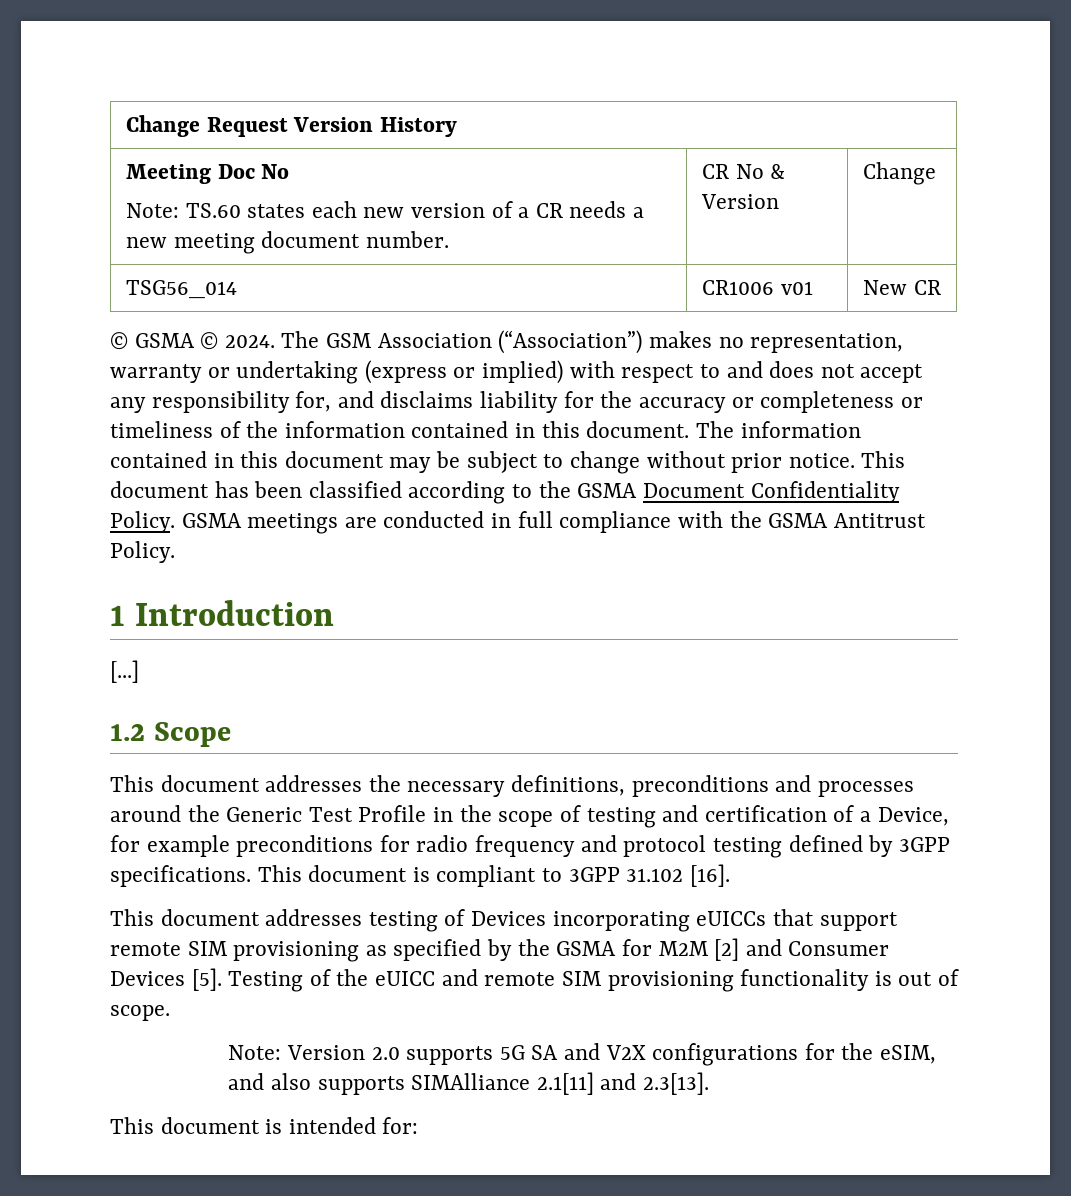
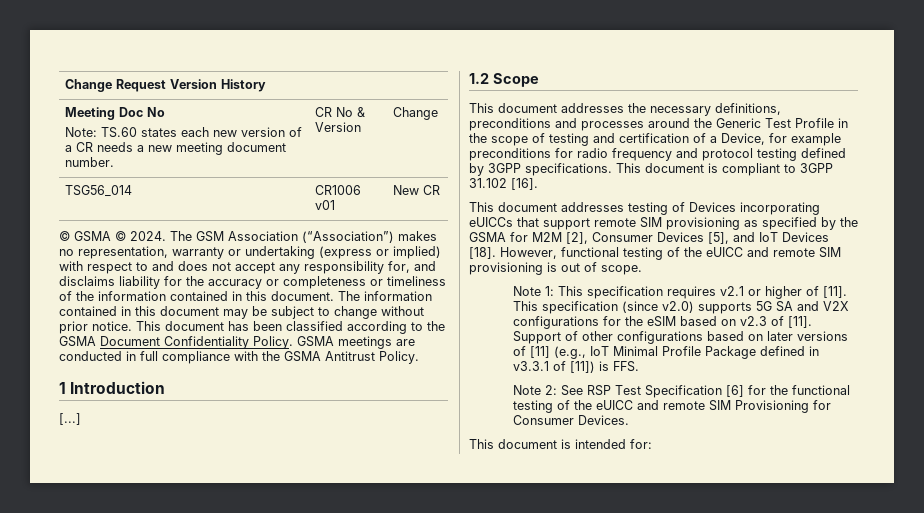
- This document addresses testing of Devices incorporating eUICCs that support remote SIM provisioning as specified by the GSMA for M2M [2] and Consumer Devices [5]. Testing of the eUICC and remote SIM provisioning functionality is out of scope.
+ This document addresses testing of Devices incorporating eUICCs that support remote SIM provisioning as specified by the GSMA for M2M [2], Consumer Devices [5], and IoT Devices [18]. However, functional testing of the eUICC and remote SIM provisioning is out of scope.
- Note: Version 2.0 supports 5G SA and V2X configurations for the eSIM, and also supports SIMAlliance 2.1[11] and 2.3[13].
+ Note 1: This specification requires v2.1 or higher of [11]. This specification (since v2.0) supports 5G SA and V2X configurations for the eSIM based on v2.3 of [11]. Support of other configurations based on later versions of [11] (e.g., IoT Minimal Profile Package defined in v3.3.1 of [11]) is FFS.
+ Note 2: See RSP Test Specification [6] for the functional testing of the eUICC and remote SIM Provisioning for Consumer Devices.

